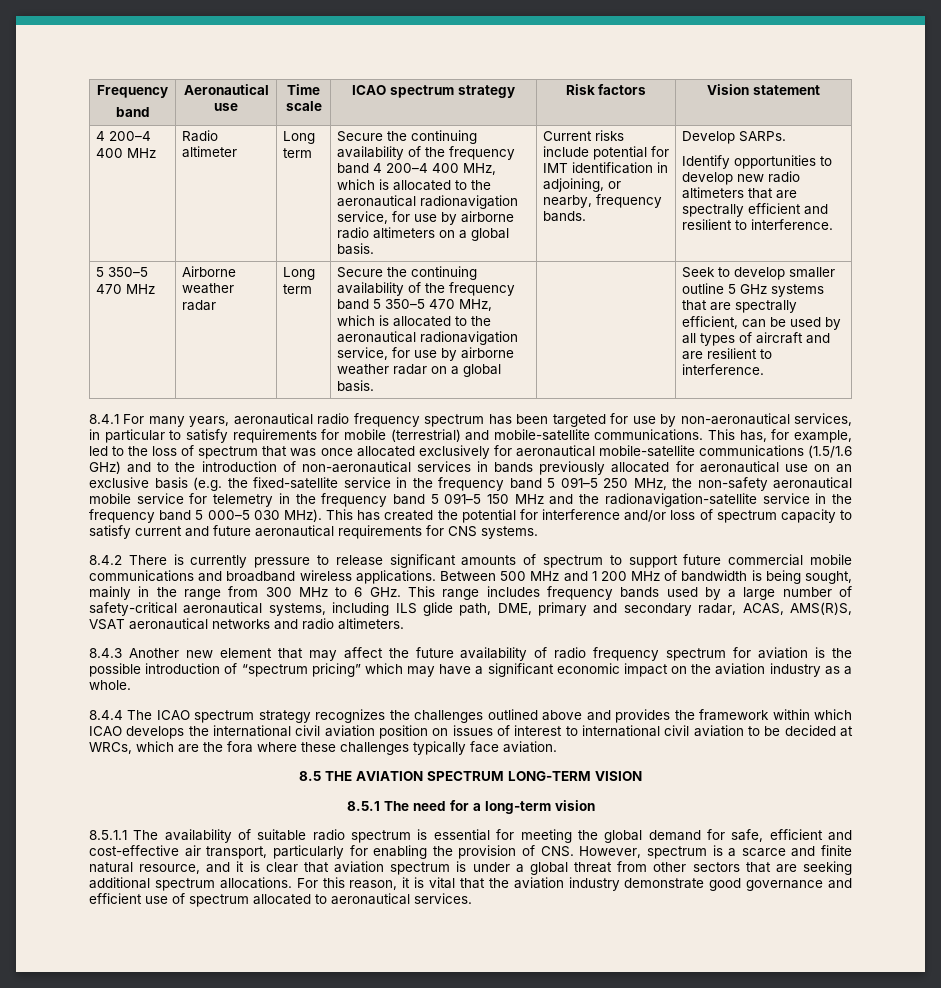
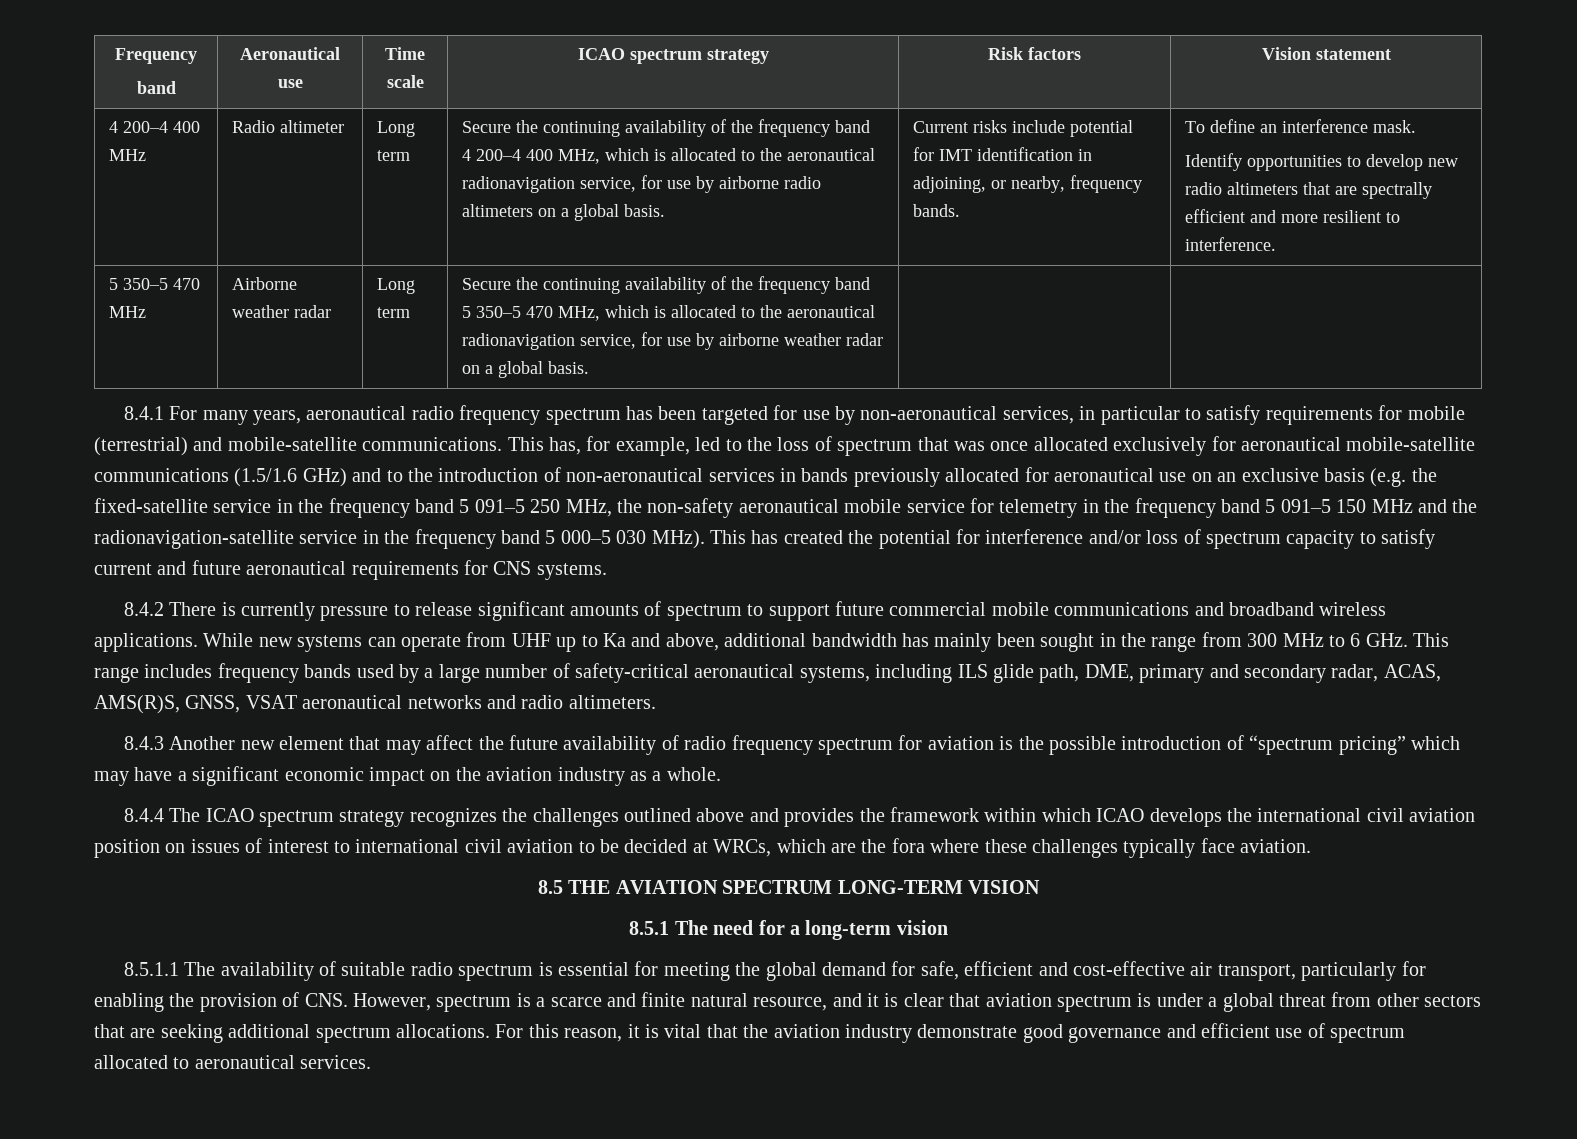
- Develop SARPs.
+ To define an interference mask.
- Identify opportunities to develop new radio altimeters that are spectrally efficient and resilient to interference.
+ Identify opportunities to develop new radio altimeters that are spectrally efficient and more resilient to interference.
- Seek to develop smaller outline 5 GHz systems that are spectrally efficient, can be used by all types of aircraft and are resilient to interference.
- Between 500 MHz and 1 200 MHz of bandwidth is being sought, mainly in the range from 300 MHz to 6 GHz. This range includes frequency bands used by a large number of safety-critical aeronautical systems, including ILS glide path, DME, primary and secondary radar, ACAS, AMS(R)S, VSAT aeronautical networks and radio altimeters.
+ While new systems can operate from UHF up to Ka and above, additional bandwidth has mainly been sought in the range from 300 MHz to 6 GHz. This range includes frequency bands used by a large number of safety-critical aeronautical systems, including ILS glide path, DME, primary and secondary radar, ACAS, AMS(R)S, GNSS, VSAT aeronautical networks and radio altimeters.

